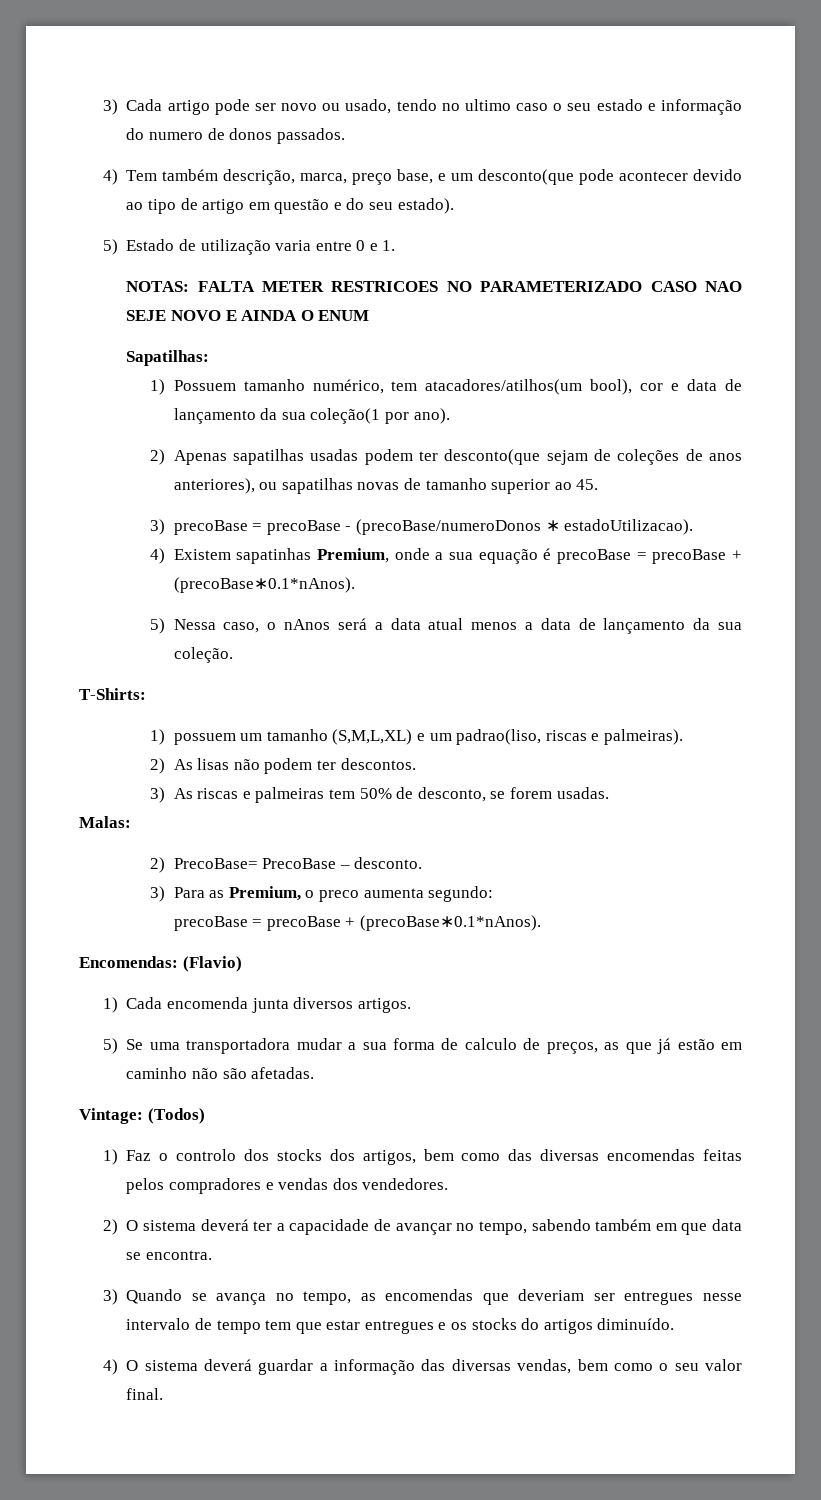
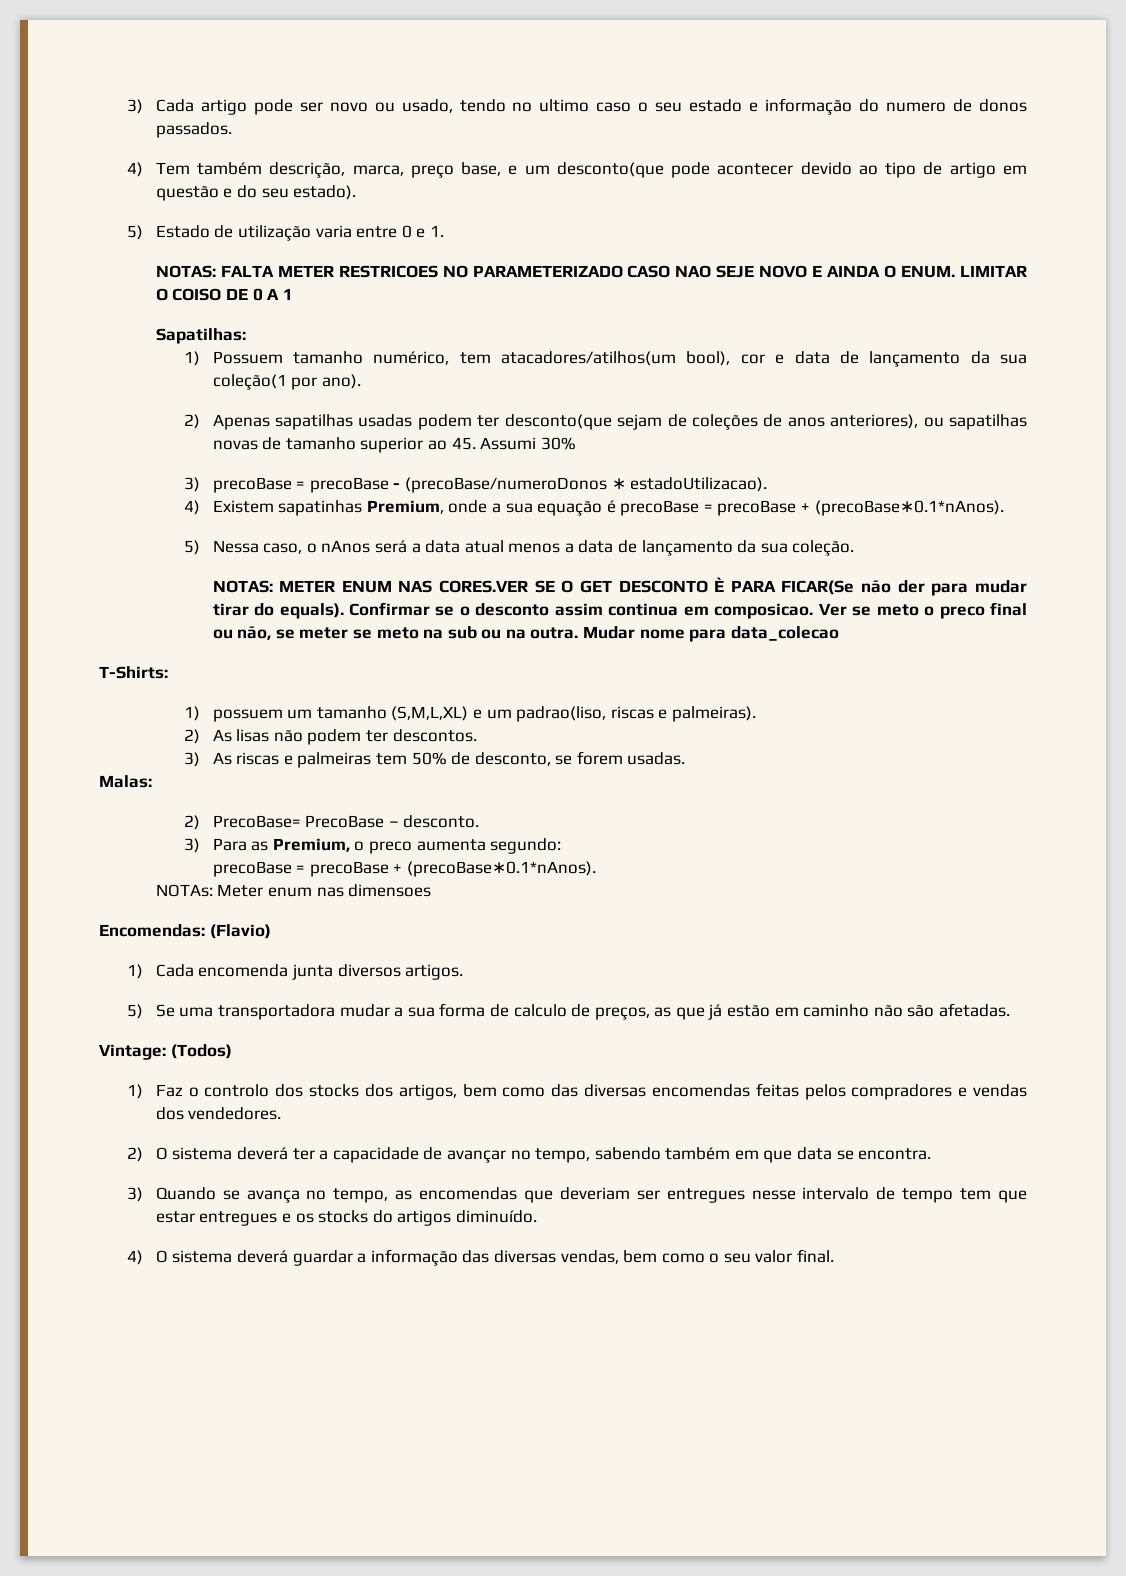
- NOTAS: FALTA METER RESTRICOES NO PARAMETERIZADO CASO NAO SEJE NOVO E AINDA O ENUM
+ NOTAS: FALTA METER RESTRICOES NO PARAMETERIZADO CASO NAO SEJE NOVO E AINDA O ENUM. LIMITAR O COISO DE 0 A 1
- 2) Apenas sapatilhas usadas podem ter desconto(que sejam de coleções de anos anteriores), ou sapatilhas novas de tamanho superior ao 45.
+ 2) Apenas sapatilhas usadas podem ter desconto(que sejam de coleções de anos anteriores), ou sapatilhas novas de tamanho superior ao 45. Assumi 30%
+ NOTAS: METER ENUM NAS CORES.VER SE O GET DESCONTO È PARA FICAR(Se não der para mudar tirar do equals). Confirmar se o desconto assim continua em composicao. Ver se meto o preco final ou não, se meter se meto na sub ou na outra. Mudar nome para data_colecao
+ NOTAs: Meter enum nas dimensoes

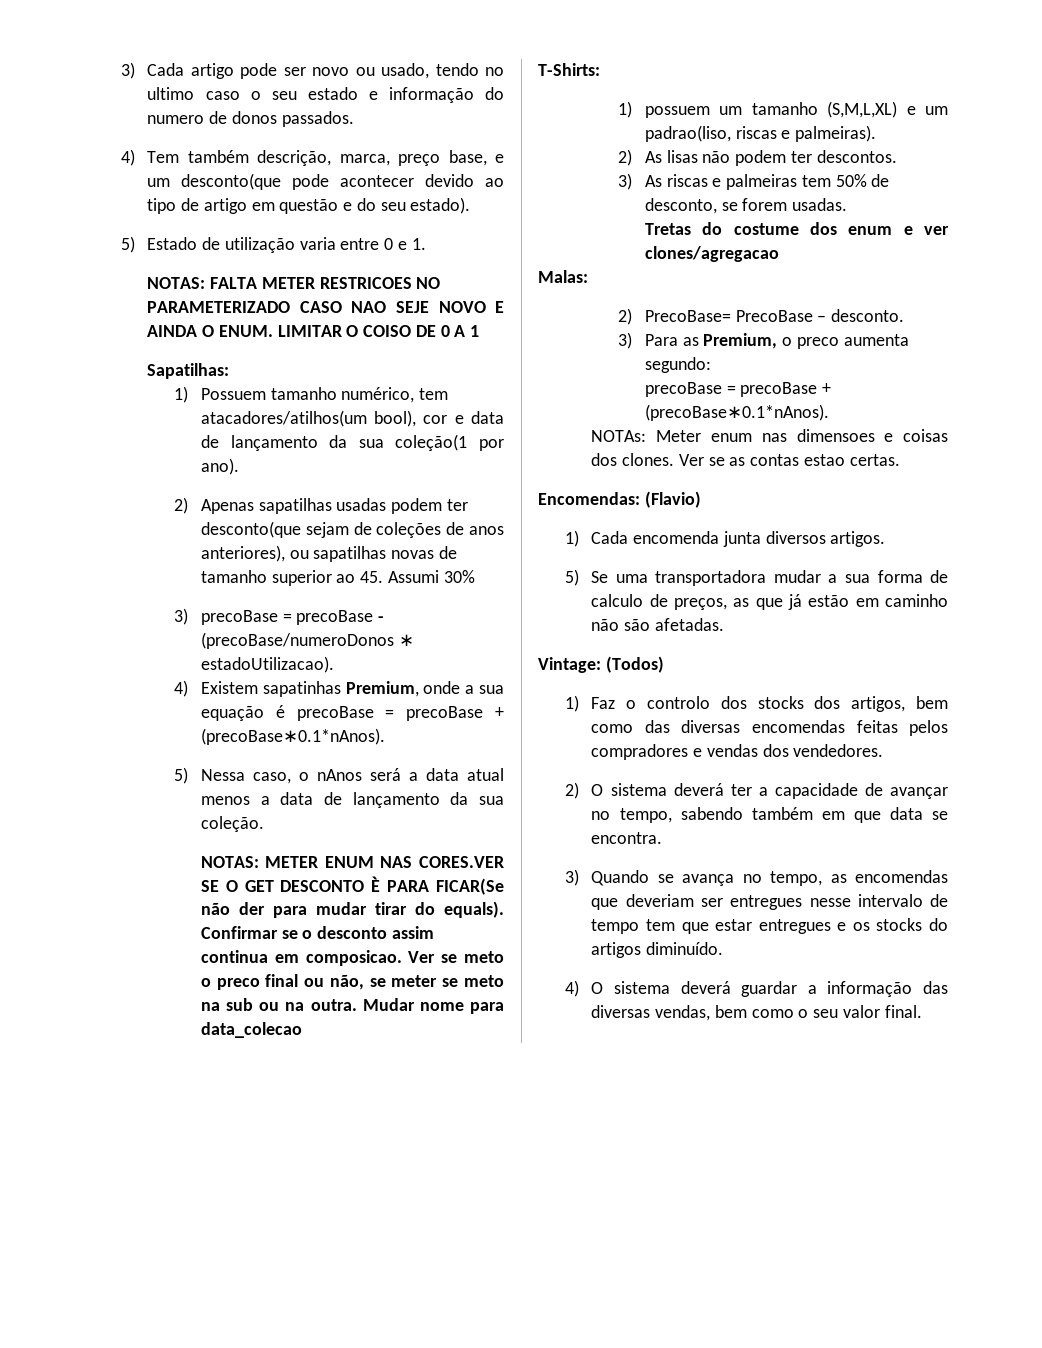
+ Tretas do costume dos enum e ver clones/agregacao
- NOTAs: Meter enum nas dimensoes
+ NOTAs: Meter enum nas dimensoes e coisas dos clones. Ver se as contas estao certas.

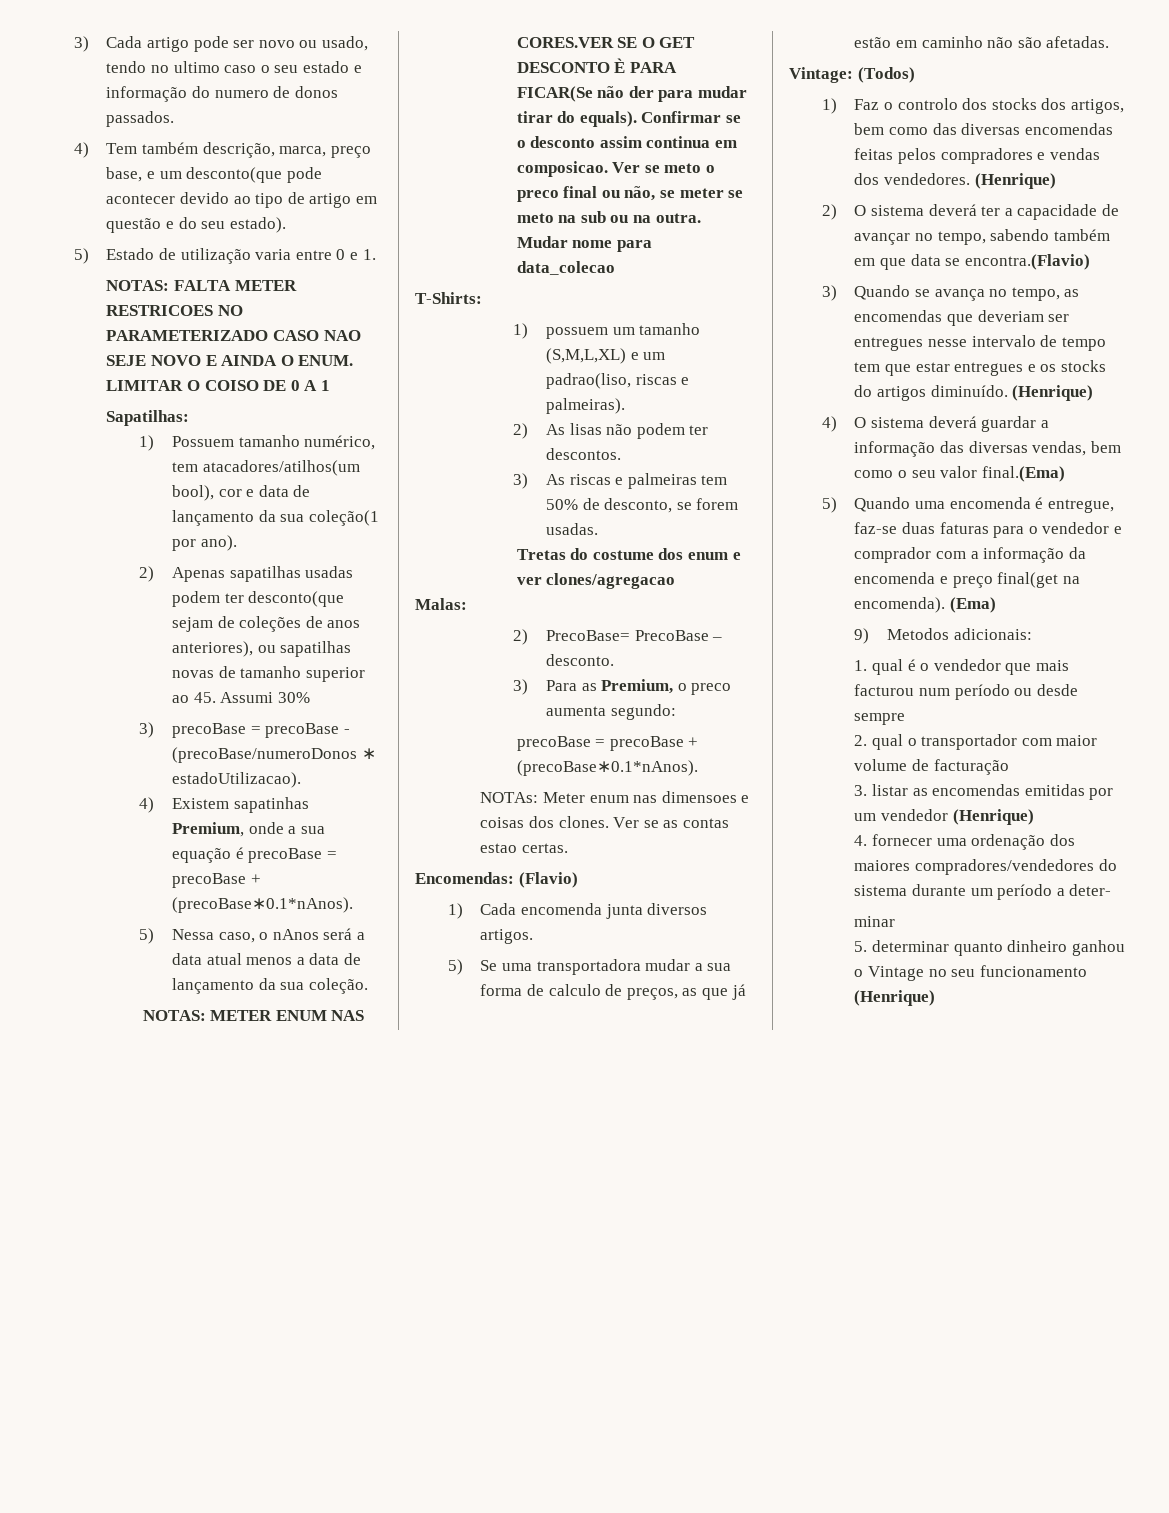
- 1) Faz o controlo dos stocks dos artigos, bem como das diversas encomendas feitas pelos compradores e vendas dos vendedores.
+ 1) Faz o controlo dos stocks dos artigos, bem como das diversas encomendas feitas pelos compradores e vendas dos vendedores. (Henrique)
- 2) O sistema deverá ter a capacidade de avançar no tempo, sabendo também em que data se encontra.
+ 2) O sistema deverá ter a capacidade de avançar no tempo, sabendo também em que data se encontra.(Flavio)
- 3) Quando se avança no tempo, as encomendas que deveriam ser entregues nesse intervalo de tempo tem que estar entregues e os stocks do artigos diminuído.
+ 3) Quando se avança no tempo, as encomendas que deveriam ser entregues nesse intervalo de tempo tem que estar entregues e os stocks do artigos diminuído. (Henrique)
- 4) O sistema deverá guardar a informação das diversas vendas, bem como o seu valor final.
+ 4) O sistema deverá guardar a informação das diversas vendas, bem como o seu valor final.(Ema)
+ 5) Quando uma encomenda é entregue, faz-se duas faturas para o vendedor e comprador com a informação da encomenda e preço final(get na encomenda). (Ema)
+ 9) Metodos adicionais:
+ 1. qual é o vendedor que mais facturou num período ou desde sempre
+ 2. qual o transportador com maior volume de facturação
+ 3. listar as encomendas emitidas por um vendedor (Henrique)
+ 4. fornecer uma ordenação dos maiores compradores/vendedores do sistema durante um período a deter-
+ minar
+ 5. determinar quanto dinheiro ganhou o Vintage no seu funcionamento (Henrique)

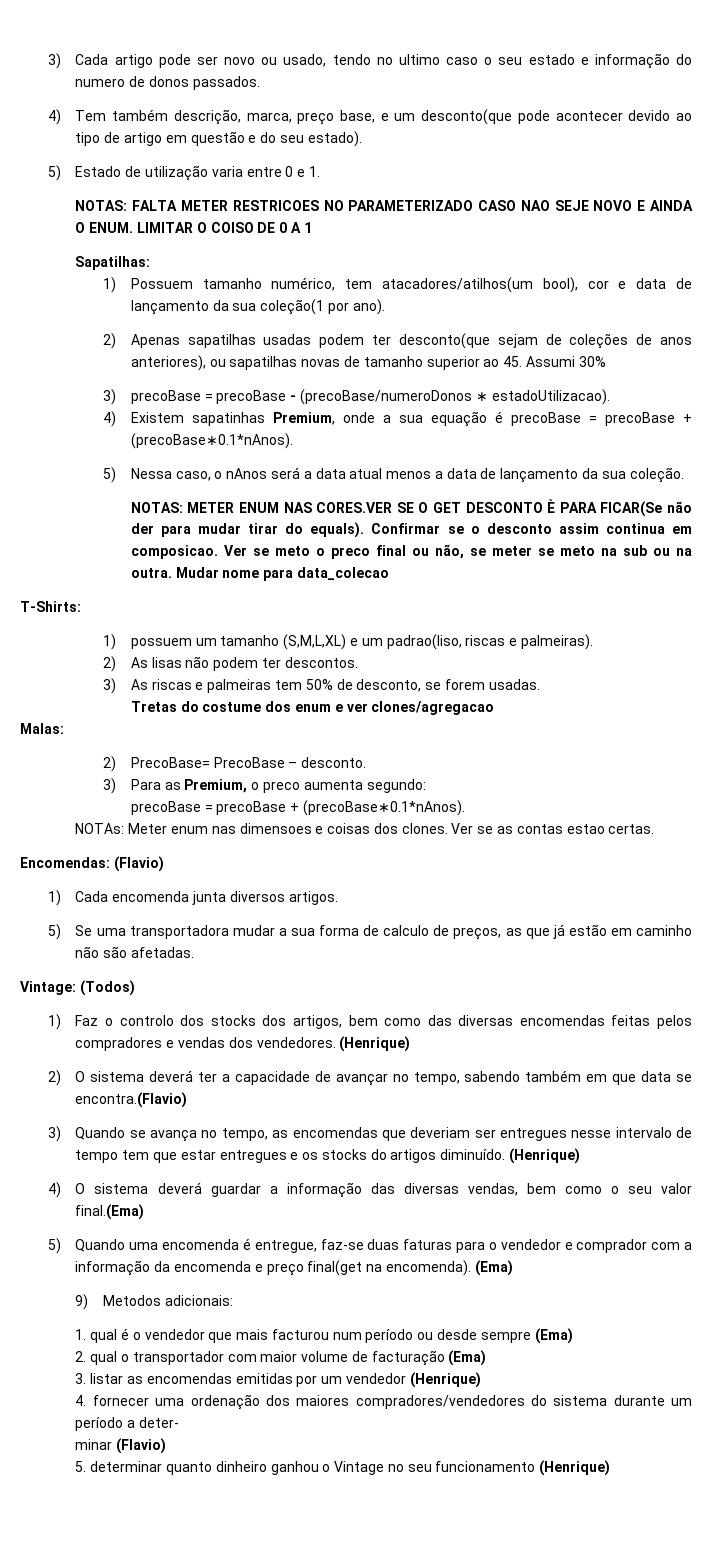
- 1. qual é o vendedor que mais facturou num período ou desde sempre
+ 1. qual é o vendedor que mais facturou num período ou desde sempre (Ema)
- 2. qual o transportador com maior volume de facturação
+ 2. qual o transportador com maior volume de facturação (Ema)
- minar
+ minar (Flavio)

